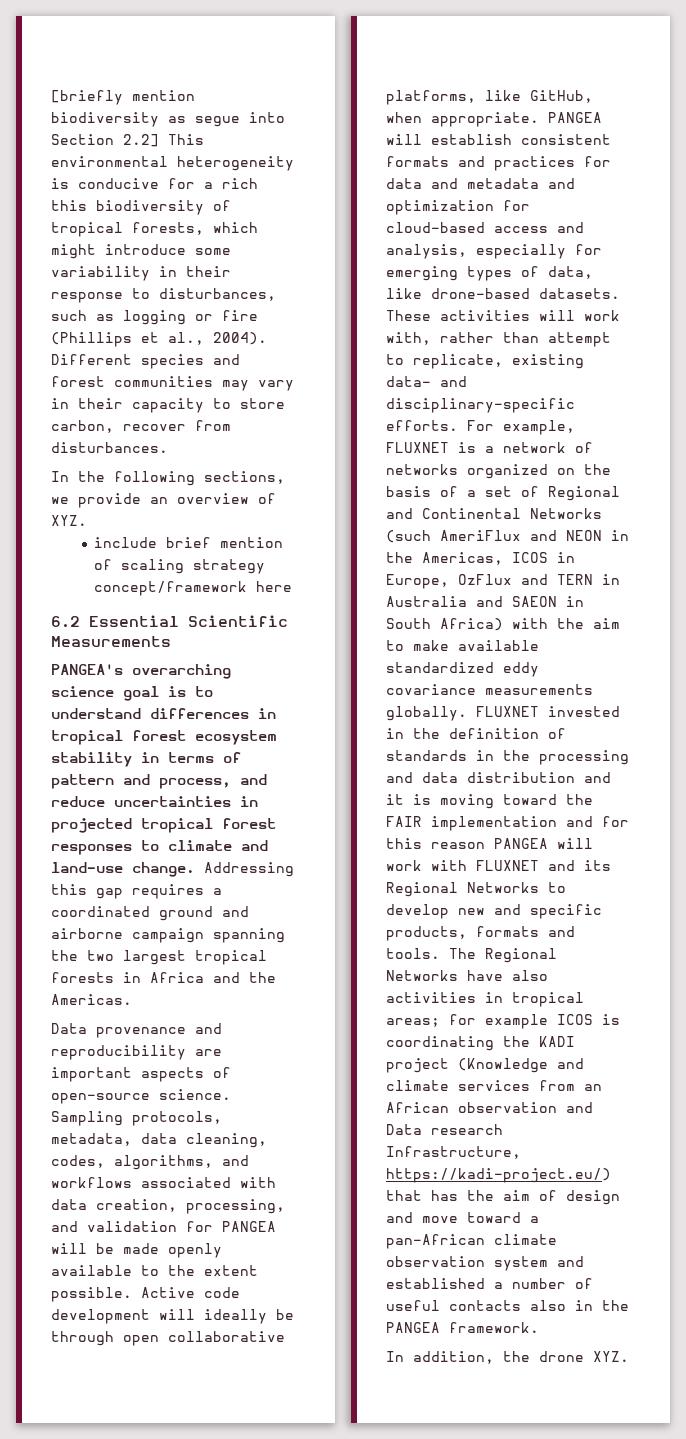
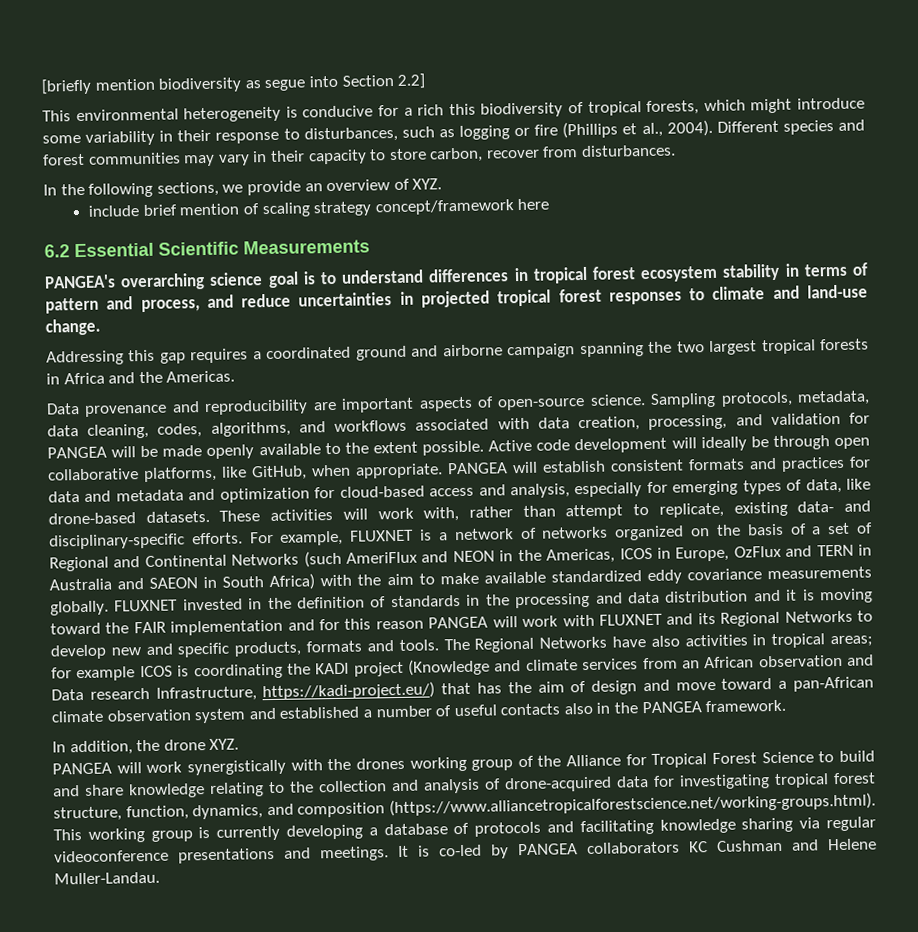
- [briefly mention biodiversity as segue into Section 2.2] This environmental heterogeneity is conducive for a rich this biodiversity of tropical forests, which might introduce some variability in their response to disturbances, such as logging or fire (Phillips et al., 2004).
+ [briefly mention biodiversity as segue into Section 2.2]
+ This environmental heterogeneity is conducive for a rich this biodiversity of tropical forests, which might introduce some variability in their response to disturbances, such as logging or fire (Phillips et al., 2004).
- PANGEA's overarching science goal is to understand differences in tropical forest ecosystem stability in terms of pattern and process, and reduce uncertainties in projected tropical forest responses to climate and land-use change. Addressing this gap requires a coordinated ground and airborne campaign spanning the two largest tropical forests in Africa and the Americas.
+ PANGEA's overarching science goal is to understand differences in tropical forest ecosystem stability in terms of pattern and process, and reduce uncertainties in projected tropical forest responses to climate and land-use change.
+ Addressing this gap requires a coordinated ground and airborne campaign spanning the two largest tropical forests in Africa and the Americas.
+ PANGEA will work synergistically with the drones working group of the Alliance for Tropical Forest Science to build and share knowledge relating to the collection and analysis of drone-acquired data for investigating tropical forest structure, function, dynamics, and composition (https://www.alliancetropicalforestscience.net/working-groups.html). This working group is currently developing a database of protocols and facilitating knowledge sharing via regular videoconference presentations and meetings. It is co-led by PANGEA collaborators KC Cushman and Helene Muller-Landau.

